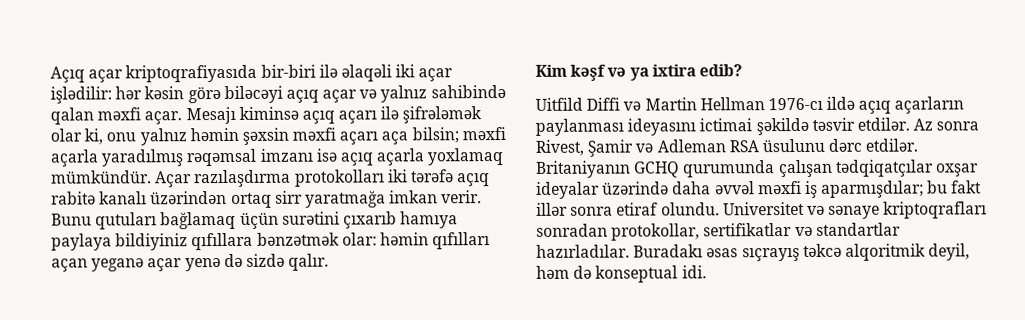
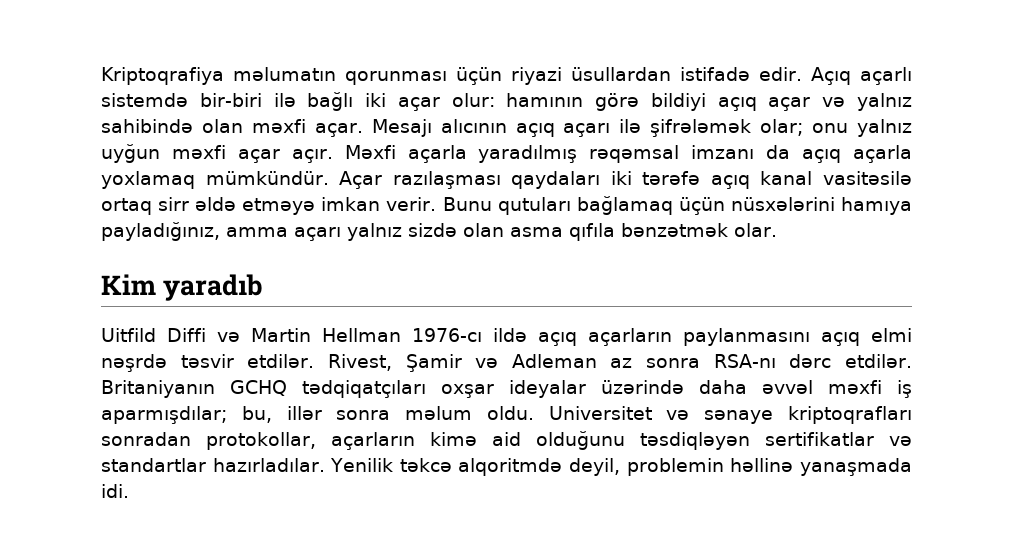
- Açıq açar kriptoqrafiyasıda bir-biri ilə əlaqəli iki açar işlədilir: hər kəsin görə biləcəyi açıq açar və yalnız sahibində qalan məxfi açar.
+ Kriptoqrafiya məlumatın qorunması üçün riyazi üsullardan istifadə edir. Açıq açarlı sistemdə bir-biri ilə bağlı iki açar olur: hamının görə bildiyi açıq açar və yalnız sahibində olan məxfi açar.
- Mesajı kiminsə açıq açarı ilə şifrələmək olar ki, onu yalnız həmin şəxsin məxfi açarı aça bilsin; məxfi açarla yaradılmış rəqəmsal imzanı isə açıq açarla yoxlamaq mümkündür.
+ Mesajı alıcının açıq açarı ilə şifrələmək olar; onu yalnız uyğun məxfi açar açır. Məxfi açarla yaradılmış rəqəmsal imzanı da açıq açarla yoxlamaq mümkündür.
- Açar razılaşdırma protokolları iki tərəfə açıq rabitə kanalı üzərindən ortaq sirr yaratmağa imkan verir.
+ Açar razılaşması qaydaları iki tərəfə açıq kanal vasitəsilə ortaq sirr əldə etməyə imkan verir.
- Bunu qutuları bağlamaq üçün surətini çıxarıb hamıya paylaya bildiyiniz qıfıllara bənzətmək olar: həmin qıfılları açan yeganə açar yenə də sizdə qalır.
- Kim kəşf və ya ixtira edib?
+ Bunu qutuları bağlamaq üçün nüsxələrini hamıya payladığınız, amma açarı yalnız sizdə olan asma qıfıla bənzətmək olar.
+ Kim yaradıb
- Uitfild Diffi və Martin Hellman 1976-cı ildə açıq açarların paylanması ideyasını ictimai şəkildə təsvir etdilər. Az sonra Rivest, Şamir və Adleman RSA üsulunu dərc etdilər.
+ Uitfild Diffi və Martin Hellman 1976-cı ildə açıq açarların paylanmasını açıq elmi nəşrdə təsvir etdilər. Rivest, Şamir və Adleman az sonra RSA-nı dərc etdilər.
- Britaniyanın GCHQ qurumunda çalışan tədqiqatçılar oxşar ideyalar üzərində daha əvvəl məxfi iş aparmışdılar; bu fakt illər sonra etiraf olundu.
+ Britaniyanın GCHQ tədqiqatçıları oxşar ideyalar üzərində daha əvvəl məxfi iş aparmışdılar; bu, illər sonra məlum oldu.
- Universitet və sənaye kriptoqrafları sonradan protokollar, sertifikatlar və standartlar hazırladılar. Buradakı əsas sıçrayış təkcə alqoritmik deyil, həm də konseptual idi.
+ Universitet və sənaye kriptoqrafları sonradan protokollar, açarların kimə aid olduğunu təsdiqləyən sertifikatlar və standartlar hazırladılar. Yenilik təkcə alqoritmdə deyil, problemin həllinə yanaşmada idi.

